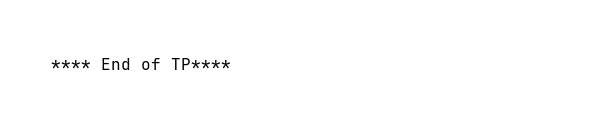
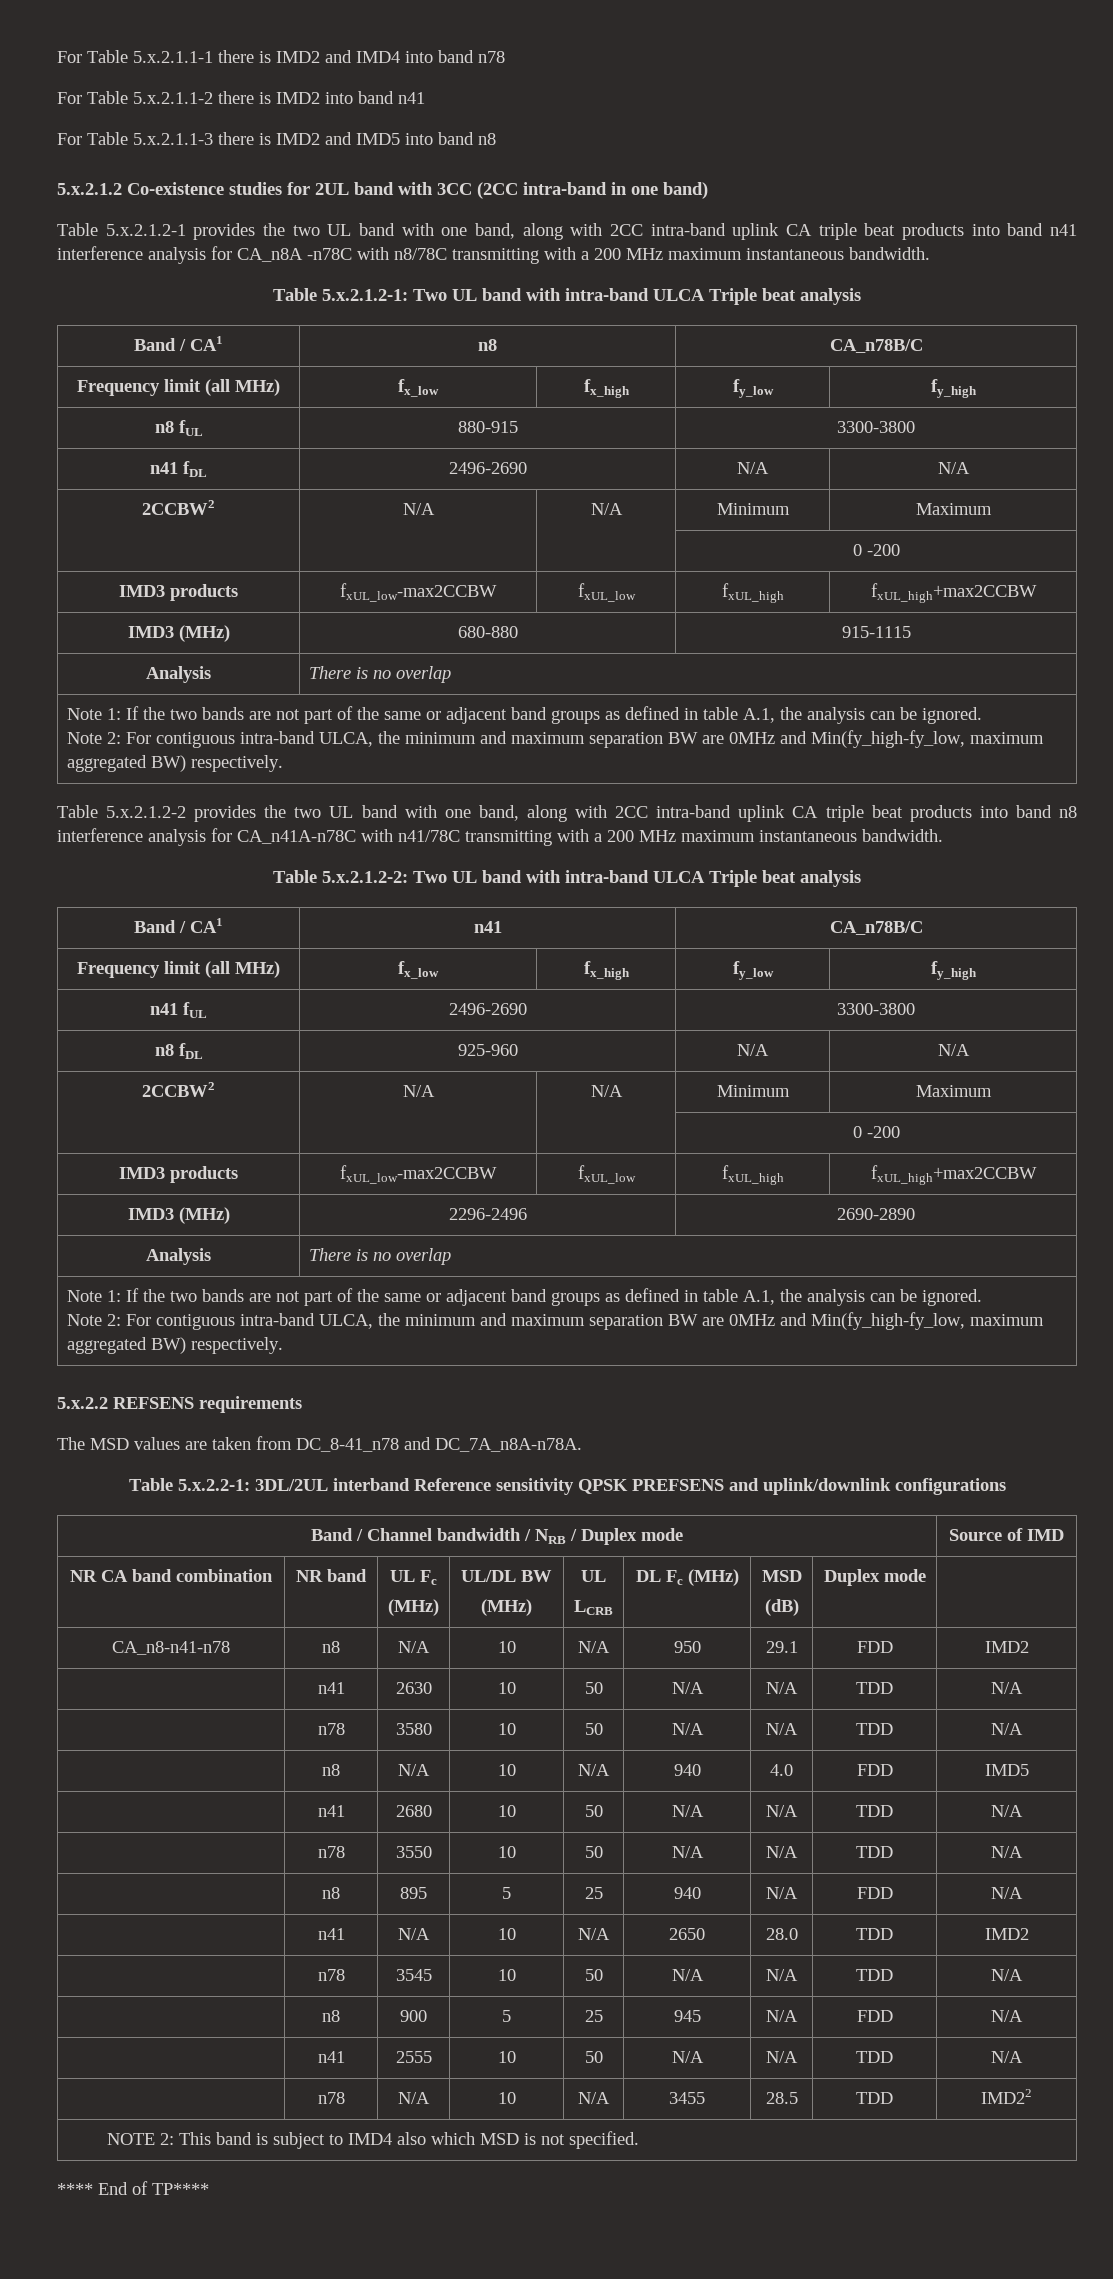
+ For Table 5.x.2.1.1-1 there is IMD2 and IMD4 into band n78
+ For Table 5.x.2.1.1-2 there is IMD2 into band n41
+ For Table 5.x.2.1.1-3 there is IMD2 and IMD5 into band n8
+ 5.x.2.1.2 Co-existence studies for 2UL band with 3CC (2CC intra-band in one band)
+ Table 5.x.2.1.2-1 provides the two UL band with one band, along with 2CC intra-band uplink CA triple beat products into band n41 interference analysis for CA_n8A -n78C with n8/78C transmitting with a 200 MHz maximum instantaneous bandwidth.
+ Table 5.x.2.1.2-1: Two UL band with intra-band ULCA Triple beat analysis
+ Band / CA1 | n8 | CA_n78B/C
+ Frequency limit (all MHz) | fx_low | fx_high | fy_low | fy_high
+ n8 fUL | 880-915 | 3300-3800
+ n41 fDL | 2496-2690 | N/A | N/A
+ 2CCBW2 | N/A | N/A | Minimum | Maximum
+ | | | 0 -200
+ IMD3 products | fxUL_low-max2CCBW | fxUL_low | fxUL_high | fxUL_high+max2CCBW
+ IMD3 (MHz) | 680-880 | 915-1115
+ Analysis | There is no overlap
+ Note 1: If the two bands are not part of the same or adjacent band groups as defined in table A.1, the analysis can be ignored.
+ Note 2: For contiguous intra-band ULCA, the minimum and maximum separation BW are 0MHz and Min(fy_high-fy_low, maximum aggregated BW) respectively.
+ Table 5.x.2.1.2-2 provides the two UL band with one band, along with 2CC intra-band uplink CA triple beat products into band n8 interference analysis for CA_n41A-n78C with n41/78C transmitting with a 200 MHz maximum instantaneous bandwidth.
+ Table 5.x.2.1.2-2: Two UL band with intra-band ULCA Triple beat analysis
+ Band / CA1 | n41 | CA_n78B/C
+ Frequency limit (all MHz) | fx_low | fx_high | fy_low | fy_high
+ n41 fUL | 2496-2690 | 3300-3800
+ n8 fDL | 925-960 | N/A | N/A
+ 2CCBW2 | N/A | N/A | Minimum | Maximum
+ | | | 0 -200
+ IMD3 products | fxUL_low-max2CCBW | fxUL_low | fxUL_high | fxUL_high+max2CCBW
+ IMD3 (MHz) | 2296-2496 | 2690-2890
+ Analysis | There is no overlap
+ Note 1: If the two bands are not part of the same or adjacent band groups as defined in table A.1, the analysis can be ignored.
+ Note 2: For contiguous intra-band ULCA, the minimum and maximum separation BW are 0MHz and Min(fy_high-fy_low, maximum aggregated BW) respectively.
+ 5.x.2.2 REFSENS requirements
+ The MSD values are taken from DC_8-41_n78 and DC_7A_n8A-n78A.
+ Table 5.x.2.2-1: 3DL/2UL interband Reference sensitivity QPSK PREFSENS and uplink/downlink configurations
+ Band / Channel bandwidth / NRB / Duplex mode | Source of IMD
+ NR CA band combination | NR band | UL Fc
+ (MHz) | UL/DL BW
+ (MHz) | UL
+ LCRB | DL Fc (MHz) | MSD
+ (dB) | Duplex mode |
+ CA_n8-n41-n78 | n8 | N/A | 10 | N/A | 950 | 29.1 | FDD | IMD2
+ | n41 | 2630 | 10 | 50 | N/A | N/A | TDD | N/A
+ | n78 | 3580 | 10 | 50 | N/A | N/A | TDD | N/A
+ | n8 | N/A | 10 | N/A | 940 | 4.0 | FDD | IMD5
+ | n41 | 2680 | 10 | 50 | N/A | N/A | TDD | N/A
+ | n78 | 3550 | 10 | 50 | N/A | N/A | TDD | N/A
+ | n8 | 895 | 5 | 25 | 940 | N/A | FDD | N/A
+ | n41 | N/A | 10 | N/A | 2650 | 28.0 | TDD | IMD2
+ | n78 | 3545 | 10 | 50 | N/A | N/A | TDD | N/A
+ | n8 | 900 | 5 | 25 | 945 | N/A | FDD | N/A
+ | n41 | 2555 | 10 | 50 | N/A | N/A | TDD | N/A
+ | n78 | N/A | 10 | N/A | 3455 | 28.5 | TDD | IMD22
+ NOTE 2: This band is subject to IMD4 also which MSD is not specified.

